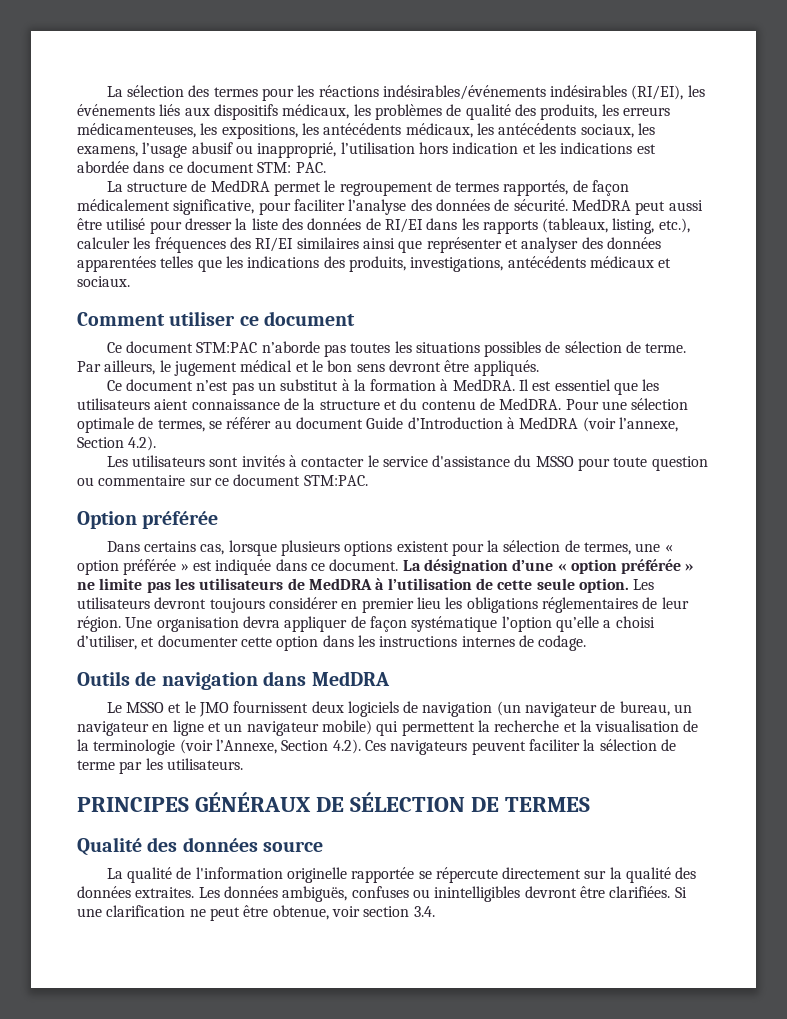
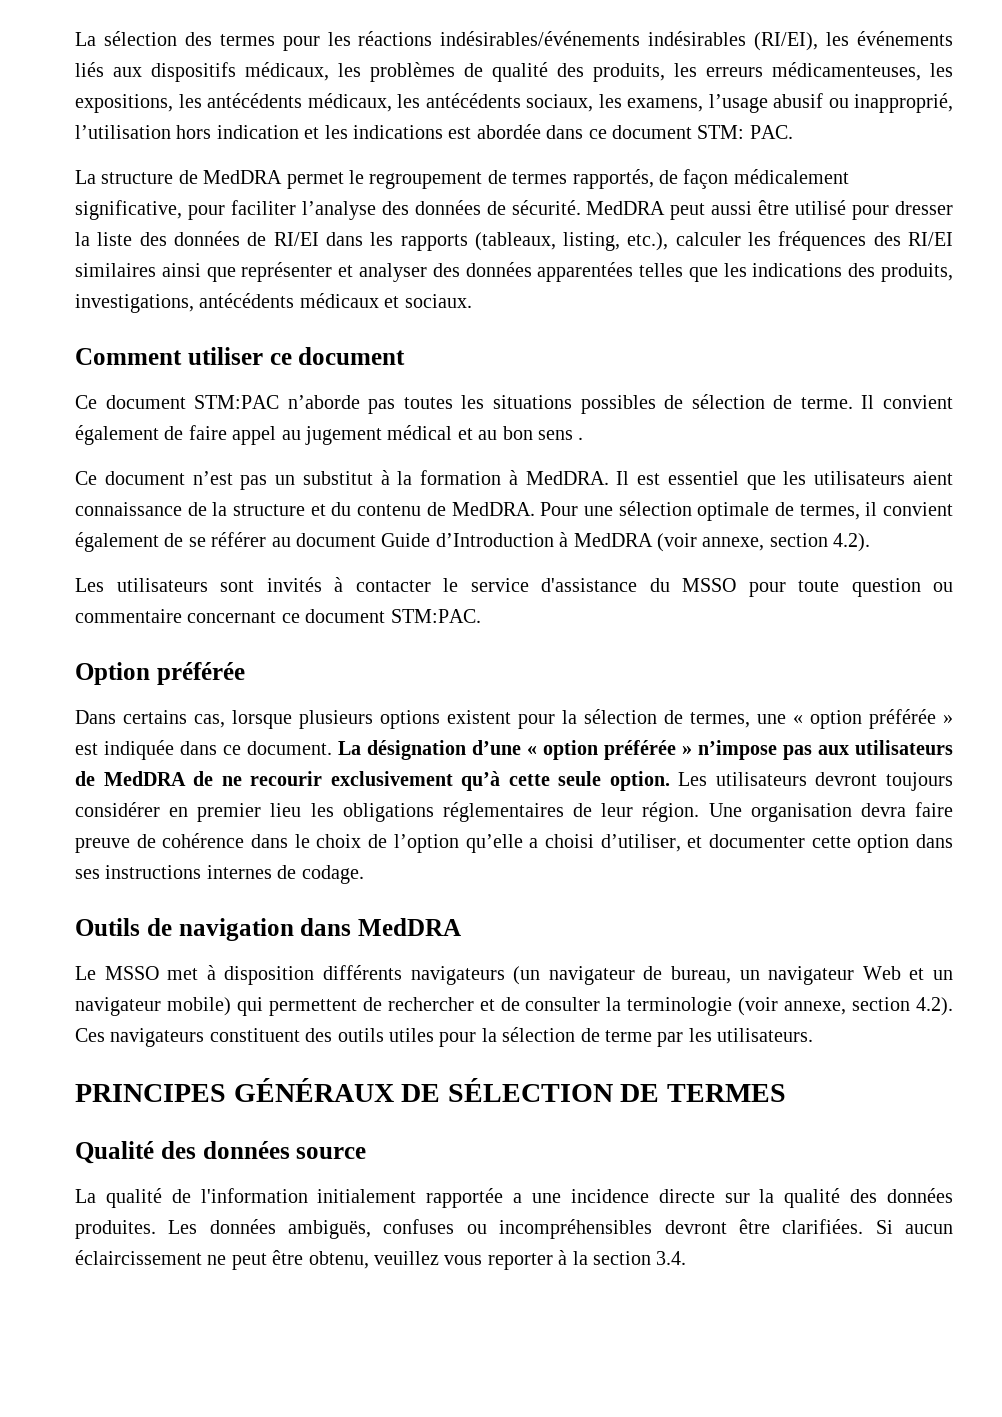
- Par ailleurs, le jugement médical et le bon sens devront être appliqués.
+ Il convient également de faire appel au jugement médical et au bon sens .
- Pour une sélection optimale de termes, se référer au document Guide d’Introduction à MedDRA (voir l’annexe, Section 4.2).
+ Pour une sélection optimale de termes, il convient également de se référer au document Guide d’Introduction à MedDRA (voir annexe, section 4.2).
- Les utilisateurs sont invités à contacter le service d'assistance du MSSO pour toute question ou commentaire sur ce document STM:PAC.
+ Les utilisateurs sont invités à contacter le service d'assistance du MSSO pour toute question ou commentaire concernant ce document STM:PAC.
- La désignation d’une « option préférée » ne limite pas les utilisateurs de MedDRA à l’utilisation de cette seule option.
+ La désignation d’une « option préférée » n’impose pas aux utilisateurs de MedDRA de ne recourir exclusivement qu’à cette seule option.
- Une organisation devra appliquer de façon systématique l’option qu’elle a choisi d’utiliser, et documenter cette option dans les instructions internes de codage.
+ Une organisation devra faire preuve de cohérence dans le choix de l’option qu’elle a choisi d’utiliser, et documenter cette option dans ses instructions internes de codage.
- Le MSSO et le JMO fournissent deux logiciels de navigation (un navigateur de bureau, un navigateur en ligne et un navigateur mobile) qui permettent la recherche et la visualisation de la terminologie (voir l’Annexe, Section 4.2). Ces navigateurs peuvent faciliter la sélection de terme par les utilisateurs.
+ Le MSSO met à disposition différents navigateurs (un navigateur de bureau, un navigateur Web et un navigateur mobile) qui permettent de rechercher et de consulter la terminologie (voir annexe, section 4.2). Ces navigateurs constituent des outils utiles pour la sélection de terme par les utilisateurs.
- La qualité de l'information originelle rapportée se répercute directement sur la qualité des données extraites.
+ La qualité de l'information initialement rapportée a une incidence directe sur la qualité des données produites.
- Les données ambiguës, confuses ou inintelligibles devront être clarifiées.
+ Les données ambiguës, confuses ou incompréhensibles devront être clarifiées.
- Si une clarification ne peut être obtenue, voir section 3.4.
+ Si aucun éclaircissement ne peut être obtenu, veuillez vous reporter à la section 3.4.

